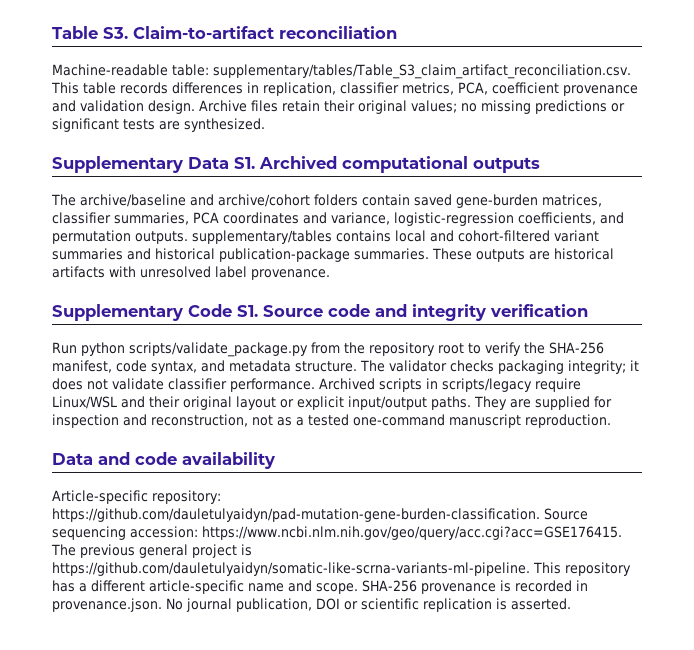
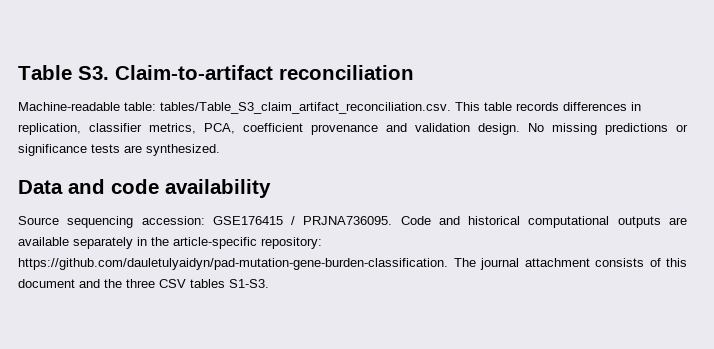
- Machine-readable table: supplementary/tables/Table_S3_claim_artifact_reconciliation.csv. This table records differences in replication, classifier metrics, PCA, coefficient provenance and validation design.
+ Machine-readable table: tables/Table_S3_claim_artifact_reconciliation.csv. This table records differences in replication, classifier metrics, PCA, coefficient provenance and validation design.
- Archive files retain their original values; no missing predictions or significant tests are synthesized.
+ No missing predictions or significance tests are synthesized.
- Supplementary Data S1. Archived computational outputs
- The archive/baseline and archive/cohort folders contain saved gene-burden matrices, classifier summaries, PCA coordinates and variance, logistic-regression coefficients, and permutation outputs. supplementary/tables contains local and cohort-filtered variant summaries and historical publication-package summaries. These outputs are historical artifacts with unresolved label provenance.
- Supplementary Code S1. Source code and integrity verification
- Run python scripts/validate_package.py from the repository root to verify the SHA-256 manifest, code syntax, and metadata structure. The validator checks packaging integrity; it does not validate classifier performance. Archived scripts in scripts/legacy require Linux/WSL and their original layout or explicit input/output paths. They are supplied for inspection and reconstruction, not as a tested one-command manuscript reproduction.
  Data and code availability
- Article-specific repository: https://github.com/dauletulyaidyn/pad-mutation-gene-burden-classification. Source sequencing accession: https://www.ncbi.nlm.nih.gov/geo/query/acc.cgi?acc=GSE176415. The previous general project is https://github.com/dauletulyaidyn/somatic-like-scrna-variants-ml-pipeline. This repository has a different article-specific name and scope. SHA-256 provenance is recorded in provenance.json. No journal publication, DOI or scientific replication is asserted.
+ Source sequencing accession: GSE176415 / PRJNA736095. Code and historical computational outputs are available separately in the article-specific repository: https://github.com/dauletulyaidyn/pad-mutation-gene-burden-classification. The journal attachment consists of this document and the three CSV tables S1-S3.

